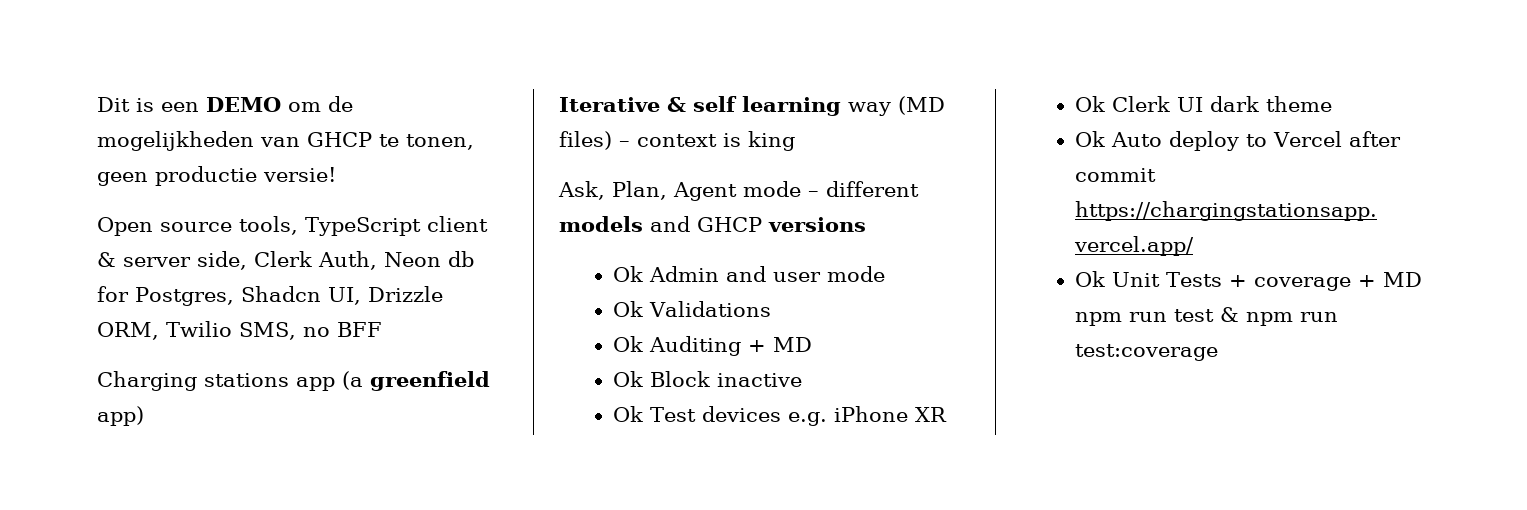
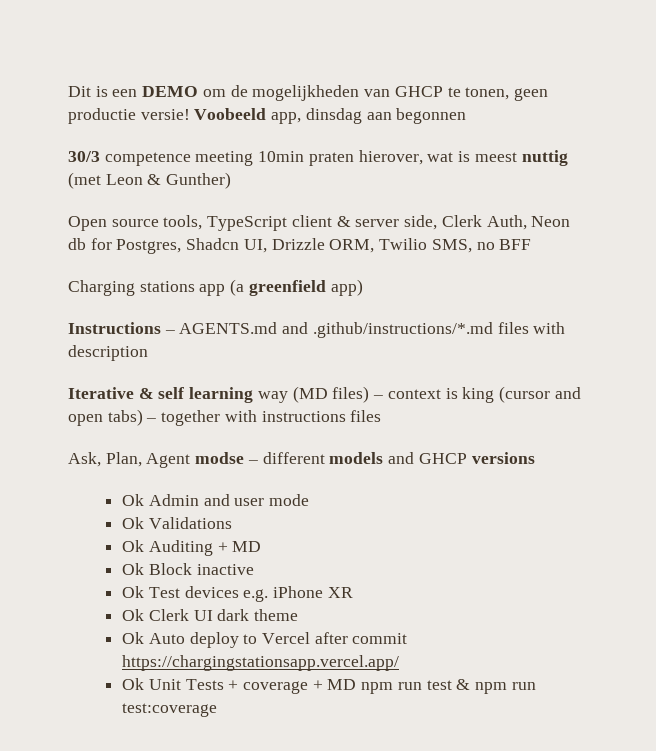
+ Voobeeld app, dinsdag aan begonnen
+ 30/3 competence meeting 10min praten hierover, wat is meest nuttig (met Leon & Gunther)
+ Instructions – AGENTS.md and .github/instructions/*.md files with description
- Iterative & self learning way (MD files) – context is king
+ Iterative & self learning way (MD files) – context is king (cursor and open tabs) – together with instructions files
- Ask, Plan, Agent mode – different models and GHCP versions
+ Ask, Plan, Agent modse – different models and GHCP versions

